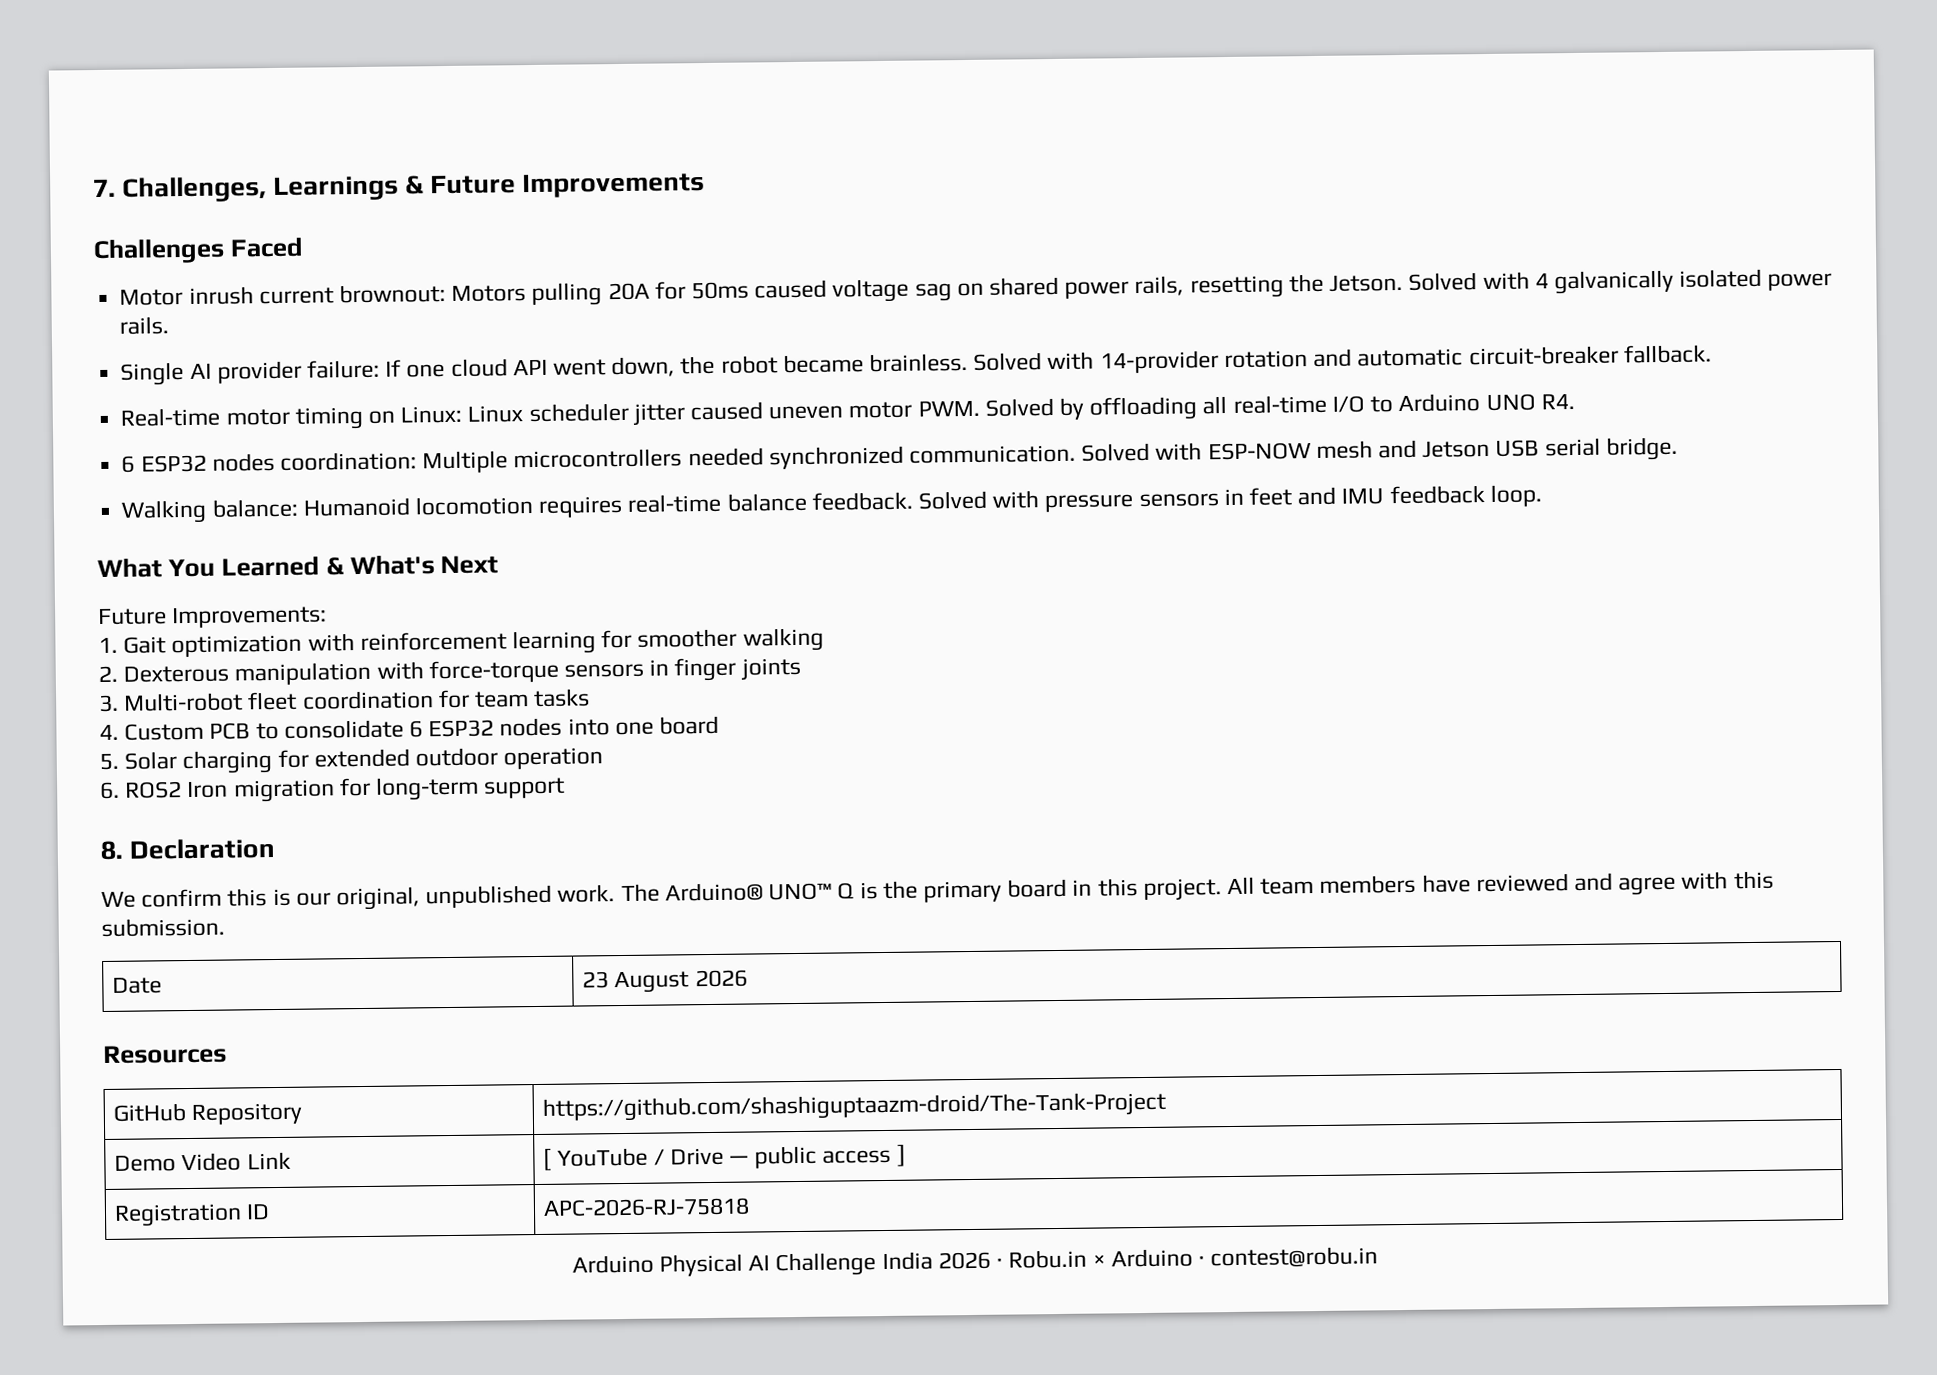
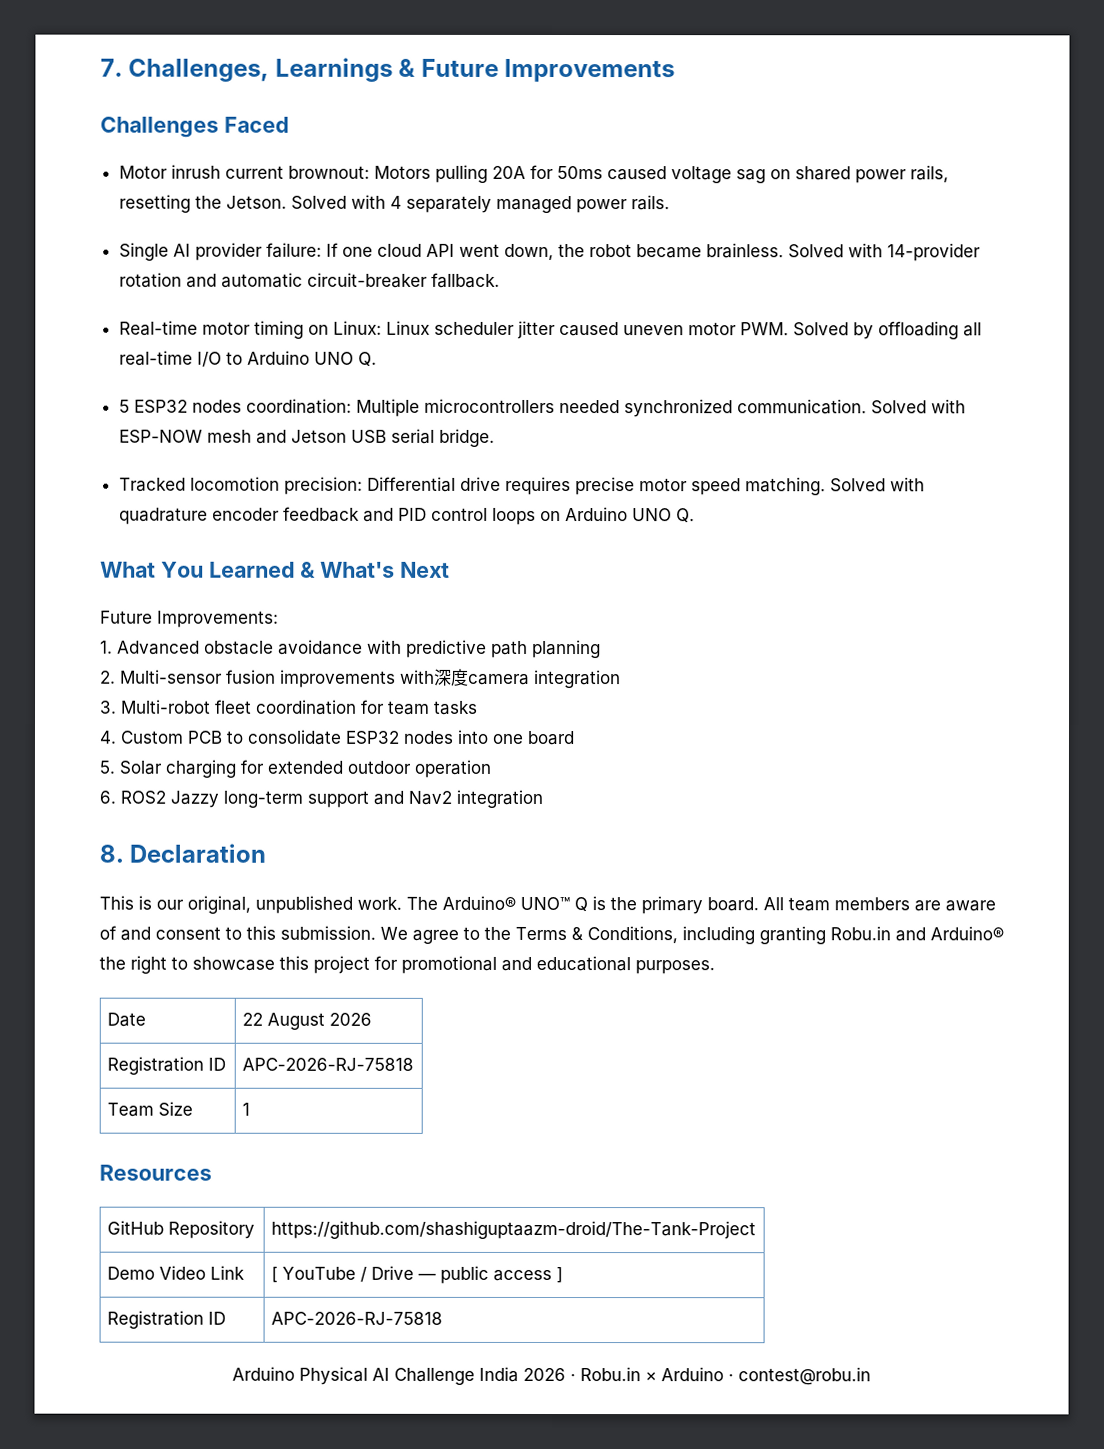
- Solved with 4 galvanically isolated power rails.
+ Solved with 4 separately managed power rails.
- Real-time motor timing on Linux: Linux scheduler jitter caused uneven motor PWM. Solved by offloading all real-time I/O to Arduino UNO R4.
- 6 ESP32 nodes coordination: Multiple microcontrollers needed synchronized communication.
+ Real-time motor timing on Linux: Linux scheduler jitter caused uneven motor PWM. Solved by offloading all real-time I/O to Arduino UNO Q.
+ 5 ESP32 nodes coordination: Multiple microcontrollers needed synchronized communication.
- Walking balance: Humanoid locomotion requires real-time balance feedback. Solved with pressure sensors in feet and IMU feedback loop.
+ Tracked locomotion precision: Differential drive requires precise motor speed matching. Solved with quadrature encoder feedback and PID control loops on Arduino UNO Q.
- 1. Gait optimization with reinforcement learning for smoother walking
- 2. Dexterous manipulation with force-torque sensors in finger joints
+ 1. Advanced obstacle avoidance with predictive path planning
+ 2. Multi-sensor fusion improvements with深度camera integration
- 4. Custom PCB to consolidate 6 ESP32 nodes into one board
+ 4. Custom PCB to consolidate ESP32 nodes into one board
- 6. ROS2 Iron migration for long-term support
+ 6. ROS2 Jazzy long-term support and Nav2 integration
- We confirm this is our original, unpublished work.
+ This is our original, unpublished work.
- The Arduino® UNO™ Q is the primary board in this project. All team members have reviewed and agree with this submission.
+ The Arduino® UNO™ Q is the primary board. All team members are aware of and consent to this submission. We agree to the Terms & Conditions, including granting Robu.in and Arduino® the right to showcase this project for promotional and educational purposes.
- Date | 23 August 2026
+ Date | 22 August 2026
+ Registration ID | APC-2026-RJ-75818
+ Team Size | 1

